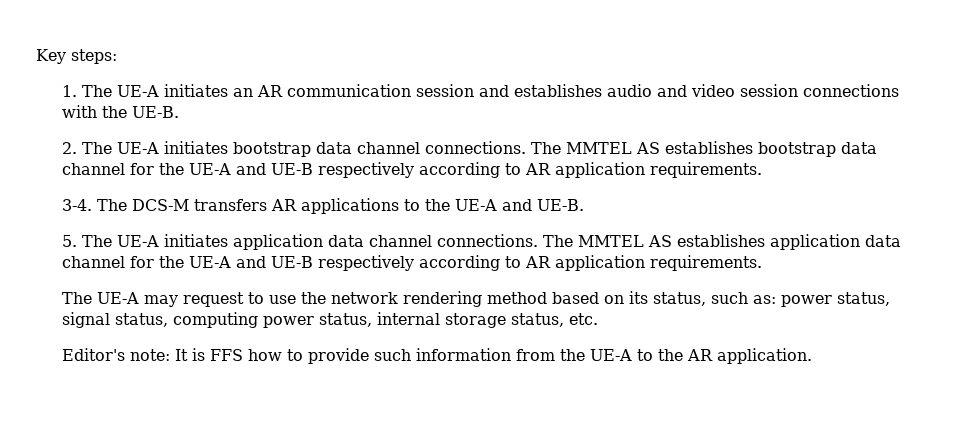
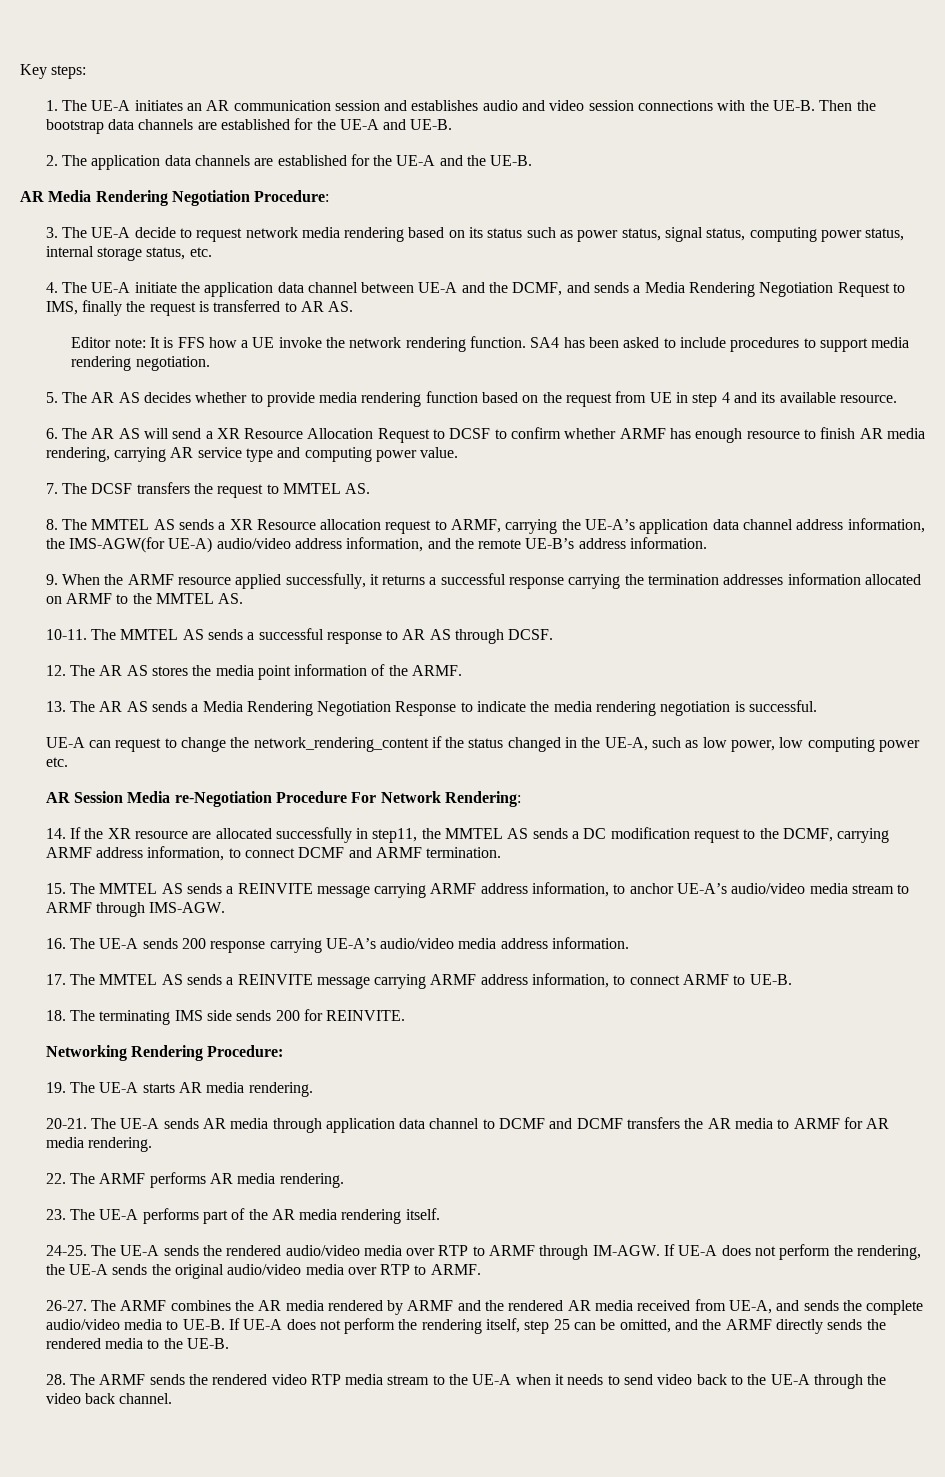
- 1. The UE-A initiates an AR communication session and establishes audio and video session connections with the UE-B.
- 2. The UE-A initiates bootstrap data channel connections. The MMTEL AS establishes bootstrap data channel for the UE-A and UE-B respectively according to AR application requirements.
- 3-4. The DCS-M transfers AR applications to the UE-A and UE-B.
- 5. The UE-A initiates application data channel connections. The MMTEL AS establishes application data channel for the UE-A and UE-B respectively according to AR application requirements.
- The UE-A may request to use the network rendering method based on its status, such as: power status, signal status, computing power status, internal storage status, etc.
+ 1. The UE-A initiates an AR communication session and establishes audio and video session connections with the UE-B. Then the bootstrap data channels are established for the UE-A and UE-B.
+ 2. The application data channels are established for the UE-A and the UE-B.
+ AR Media Rendering Negotiation Procedure:
+ 3. The UE-A decide to request network media rendering based on its status such as power status, signal status, computing power status, internal storage status, etc.
- Editor's note: It is FFS how to provide such information from the UE-A to the AR application.
+ 4. The UE-A initiate the application data channel between UE-A and the DCMF, and sends a Media Rendering Negotiation Request to IMS, finally the request is transferred to AR AS.
+ Editor note: It is FFS how a UE invoke the network rendering function. SA4 has been asked to include procedures to support media rendering negotiation.
+ 5. The AR AS decides whether to provide media rendering function based on the request from UE in step 4 and its available resource.
+ 6. The AR AS will send a XR Resource Allocation Request to DCSF to confirm whether ARMF has enough resource to finish AR media rendering, carrying AR service type and computing power value.
+ 7. The DCSF transfers the request to MMTEL AS.
+ 8. The MMTEL AS sends a XR Resource allocation request to ARMF, carrying the UE-A’s application data channel address information, the IMS-AGW(for UE-A) audio/video address information, and the remote UE-B’s address information.
+ 9. When the ARMF resource applied successfully, it returns a successful response carrying the termination addresses information allocated on ARMF to the MMTEL AS.
+ 10-11. The MMTEL AS sends a successful response to AR AS through DCSF.
+ 12. The AR AS stores the media point information of the ARMF.
+ 13. The AR AS sends a Media Rendering Negotiation Response to indicate the media rendering negotiation is successful.
+ UE-A can request to change the network_rendering_content if the status changed in the UE-A, such as low power, low computing power etc.
+ AR Session Media re-Negotiation Procedure For Network Rendering:
+ 14. If the XR resource are allocated successfully in step11, the MMTEL AS sends a DC modification request to the DCMF, carrying ARMF address information, to connect DCMF and ARMF termination.
+ 15. The MMTEL AS sends a REINVITE message carrying ARMF address information, to anchor UE-A’s audio/video media stream to ARMF through IMS-AGW.
+ 16. The UE-A sends 200 response carrying UE-A’s audio/video media address information.
+ 17. The MMTEL AS sends a REINVITE message carrying ARMF address information, to connect ARMF to UE-B.
+ 18. The terminating IMS side sends 200 for REINVITE.
+ Networking Rendering Procedure:
+ 19. The UE-A starts AR media rendering.
+ 20-21. The UE-A sends AR media through application data channel to DCMF and DCMF transfers the AR media to ARMF for AR media rendering.
+ 22. The ARMF performs AR media rendering.
+ 23. The UE-A performs part of the AR media rendering itself.
+ 24-25. The UE-A sends the rendered audio/video media over RTP to ARMF through IM-AGW. If UE-A does not perform the rendering, the UE-A sends the original audio/video media over RTP to ARMF.
+ 26-27. The ARMF combines the AR media rendered by ARMF and the rendered AR media received from UE-A, and sends the complete audio/video media to UE-B. If UE-A does not perform the rendering itself, step 25 can be omitted, and the ARMF directly sends the rendered media to the UE-B.
+ 28. The ARMF sends the rendered video RTP media stream to the UE-A when it needs to send video back to the UE-A through the video back channel.

